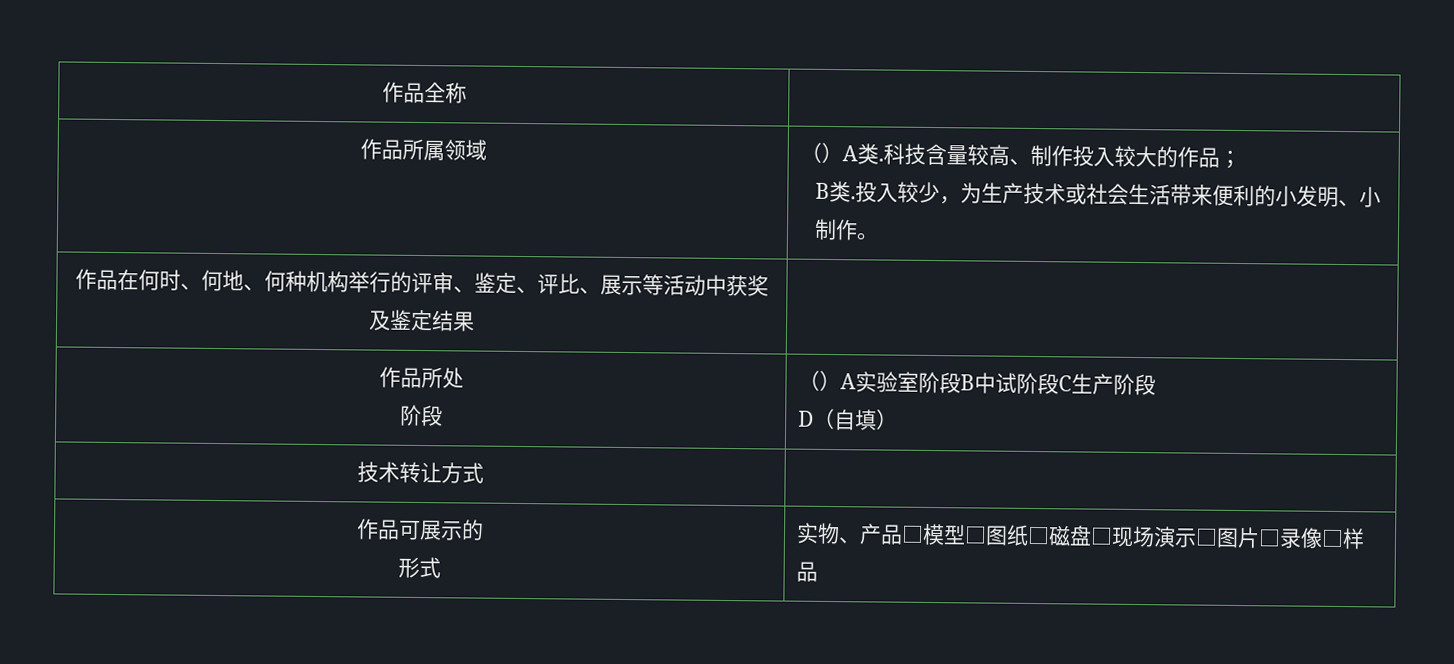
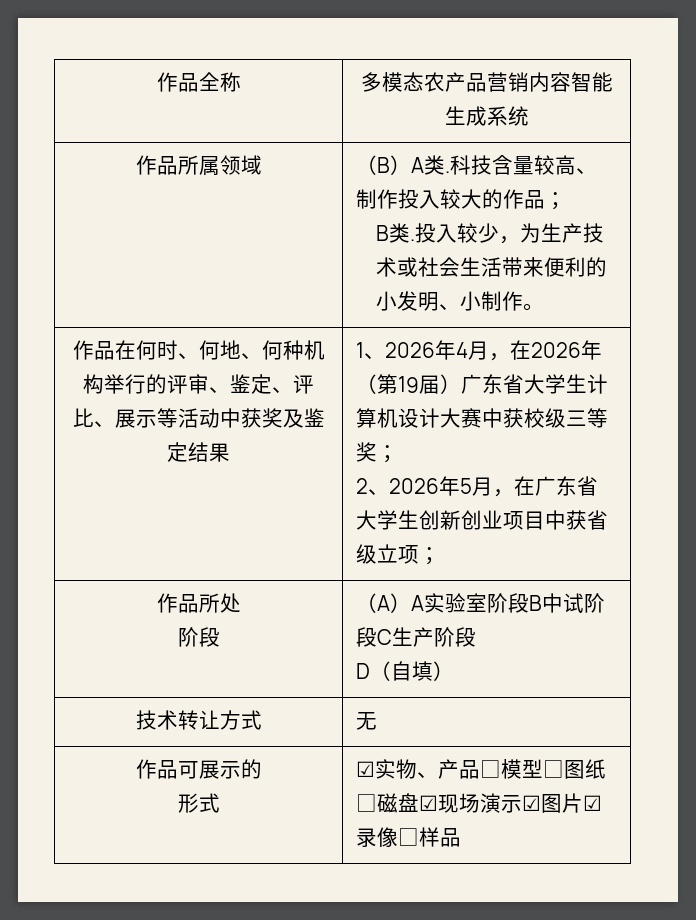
- 作品全称 |
+ 作品全称 | 多模态农产品营销内容智能生成系统
- 作品所属领域 | （）A类.科技含量较高、制作投入较大的作品；
+ 作品所属领域 | （B）A类.科技含量较高、制作投入较大的作品；
+ 1、2026年4月，在2026年（第19届）广东省大学生计算机设计大赛中获校级三等奖；
+ 2、2026年5月，在广东省大学生创新创业项目中获省级立项；
  作品所处
- 阶段 | （）A实验室阶段B中试阶段C生产阶段
+ 阶段 | （A）A实验室阶段B中试阶段C生产阶段
- 技术转让方式 |
+ 技术转让方式 | 无
  作品可展示的
- 形式 | 实物、产品□模型□图纸□磁盘□现场演示□图片□录像□样品
+ 形式 | ☑实物、产品□模型□图纸□磁盘☑现场演示☑图片☑录像□样品

